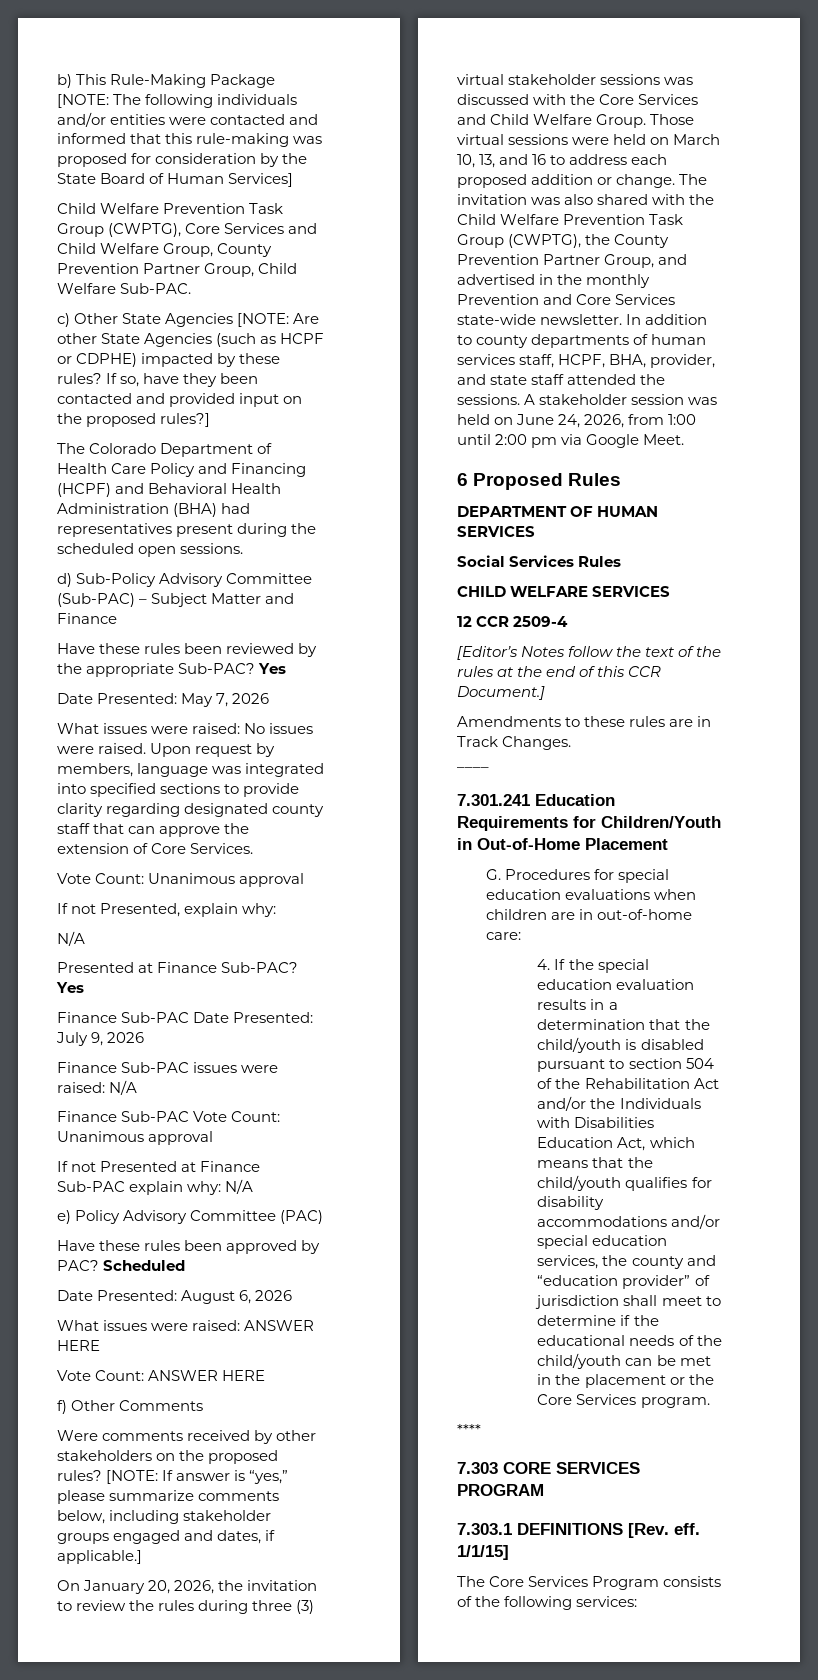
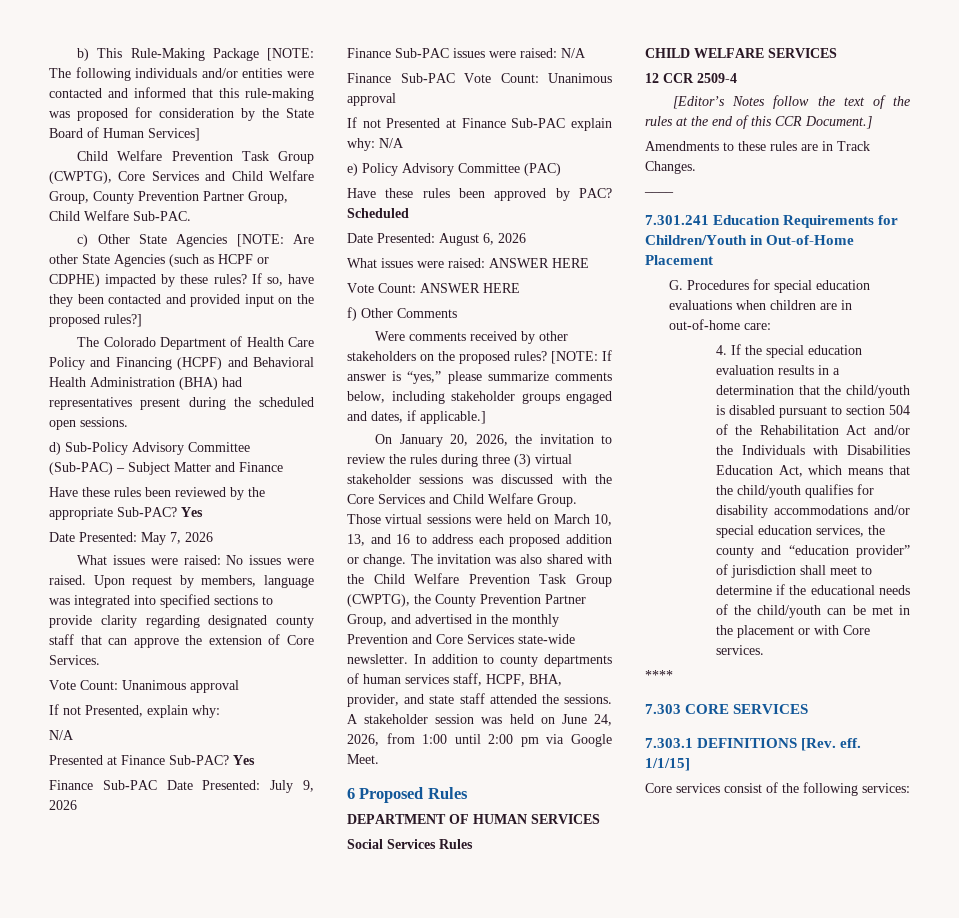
- 4. If the special education evaluation results in a determination that the child/youth is disabled pursuant to section 504 of the Rehabilitation Act and/or the Individuals with Disabilities Education Act, which means that the child/youth qualifies for disability accommodations and/or special education services, the county and “education provider” of jurisdiction shall meet to determine if the educational needs of the child/youth can be met in the placement or the Core Services program.
+ 4. If the special education evaluation results in a determination that the child/youth is disabled pursuant to section 504 of the Rehabilitation Act and/or the Individuals with Disabilities Education Act, which means that the child/youth qualifies for disability accommodations and/or special education services, the county and “education provider” of jurisdiction shall meet to determine if the educational needs of the child/youth can be met in the placement or with Core services.
- 7.303 CORE SERVICES PROGRAM
+ 7.303 CORE SERVICES
- The Core Services Program consists of the following services:
+ Core services consist of the following services:

